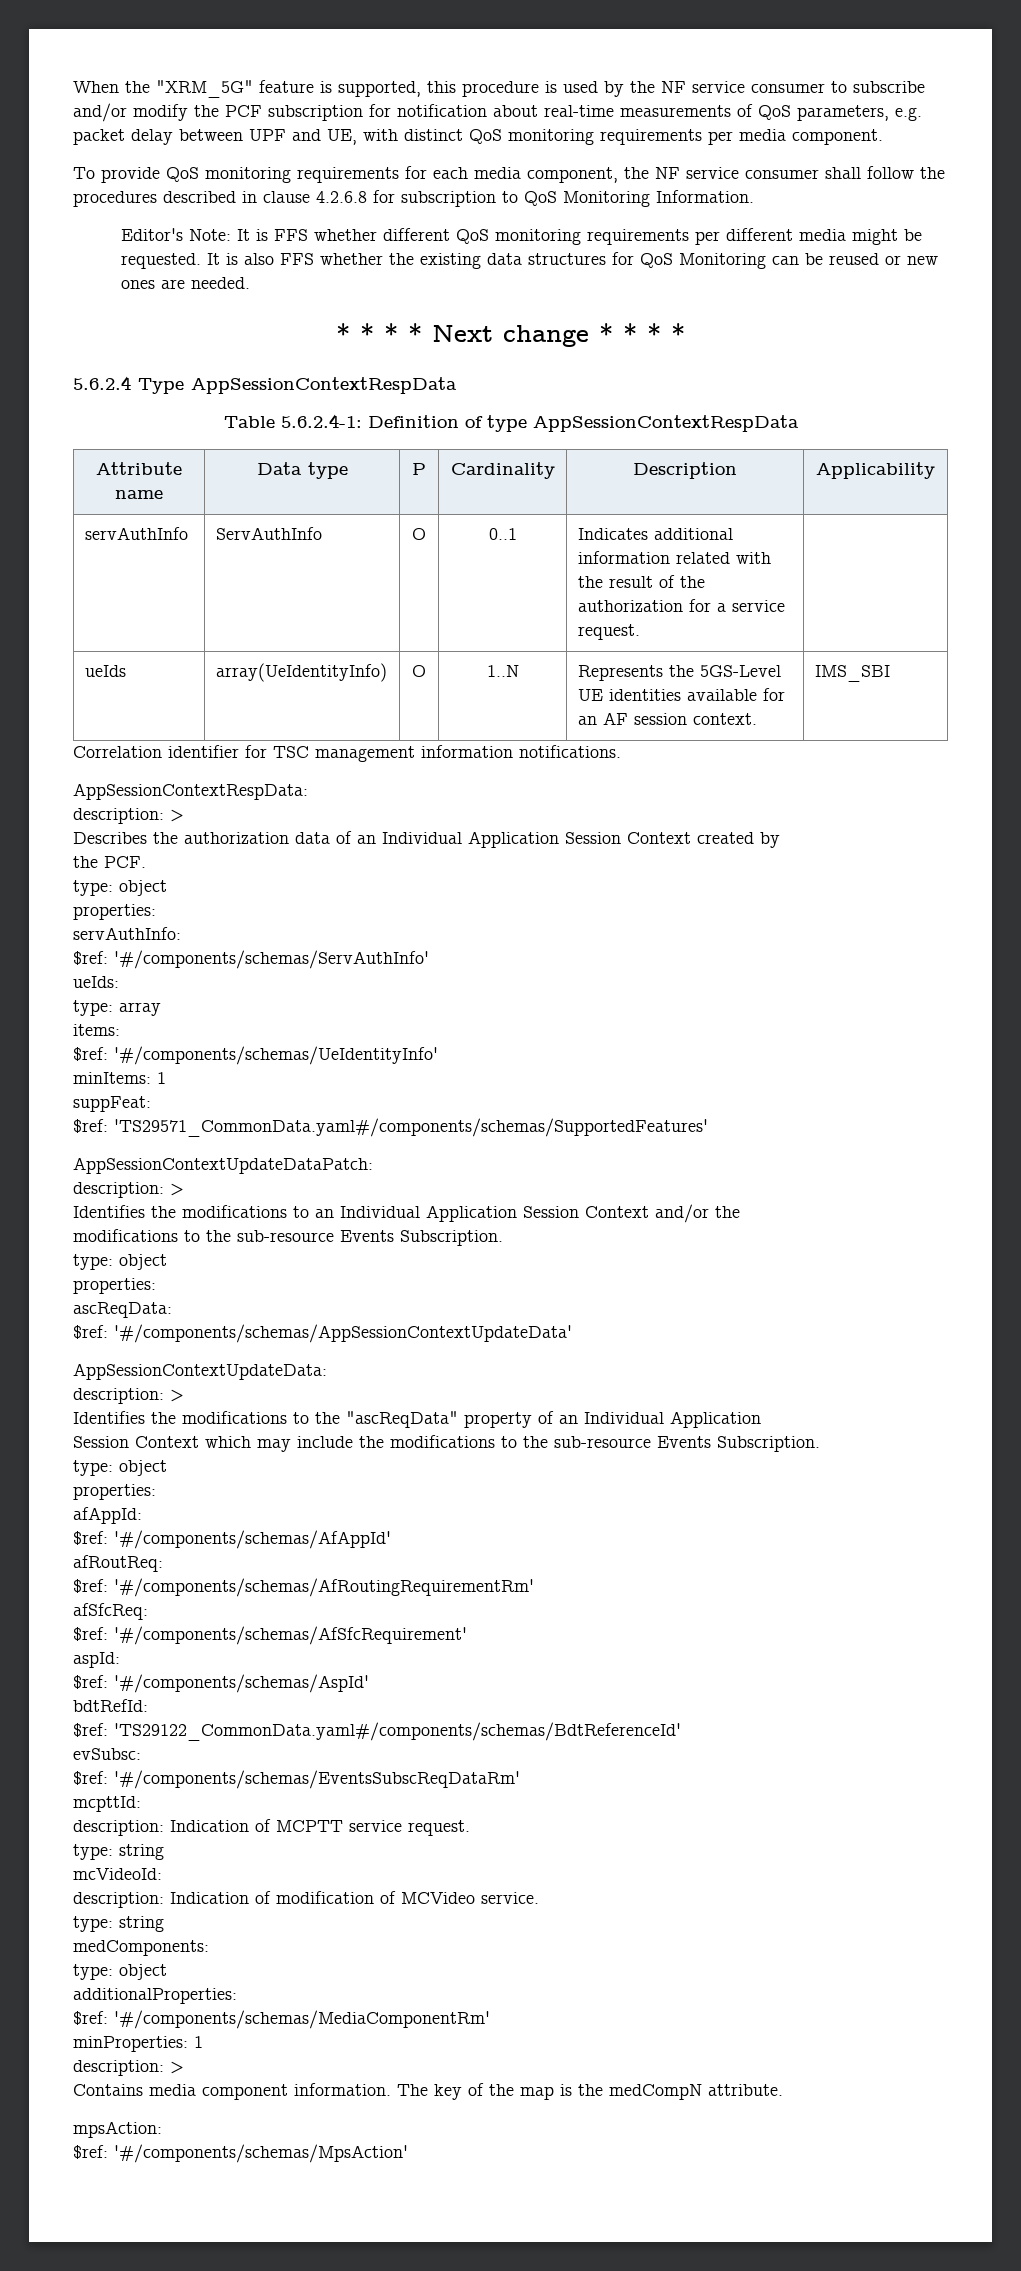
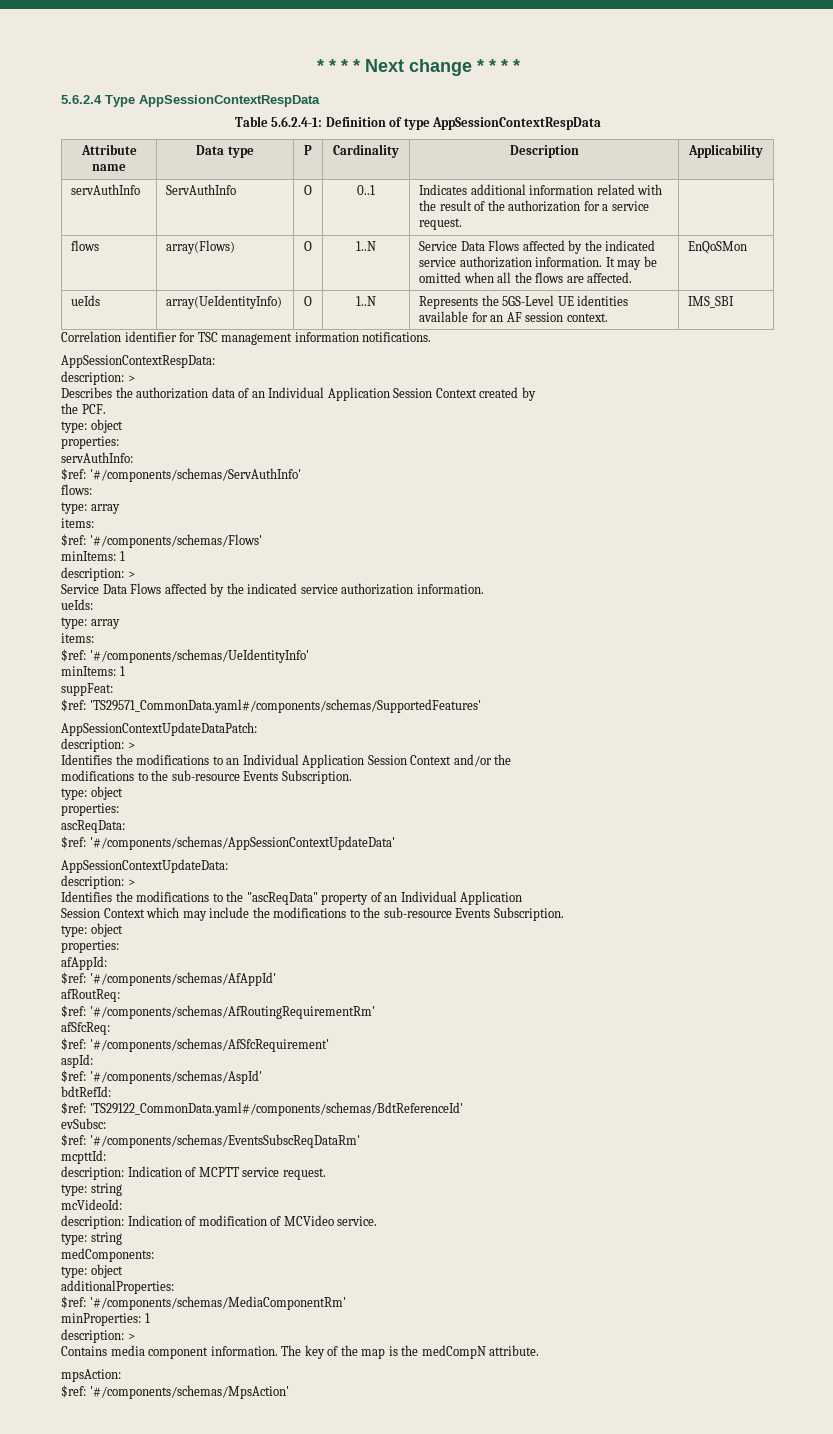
- When the "XRM_5G" feature is supported, this procedure is used by the NF service consumer to subscribe and/or modify the PCF subscription for notification about real-time measurements of QoS parameters, e.g. packet delay between UPF and UE, with distinct QoS monitoring requirements per media component.
- To provide QoS monitoring requirements for each media component, the NF service consumer shall follow the procedures described in clause 4.2.6.8 for subscription to QoS Monitoring Information.
- Editor's Note: It is FFS whether different QoS monitoring requirements per different media might be requested. It is also FFS whether the existing data structures for QoS Monitoring can be reused or new ones are needed.
+ flows | array(Flows) | O | 1..N | Service Data Flows affected by the indicated service authorization information. It may be omitted when all the flows are affected. | EnQoSMon
+ flows:
+ type: array
+ items:
+ $ref: '#/components/schemas/Flows'
+ minItems: 1
+ description: >
+ Service Data Flows affected by the indicated service authorization information.

